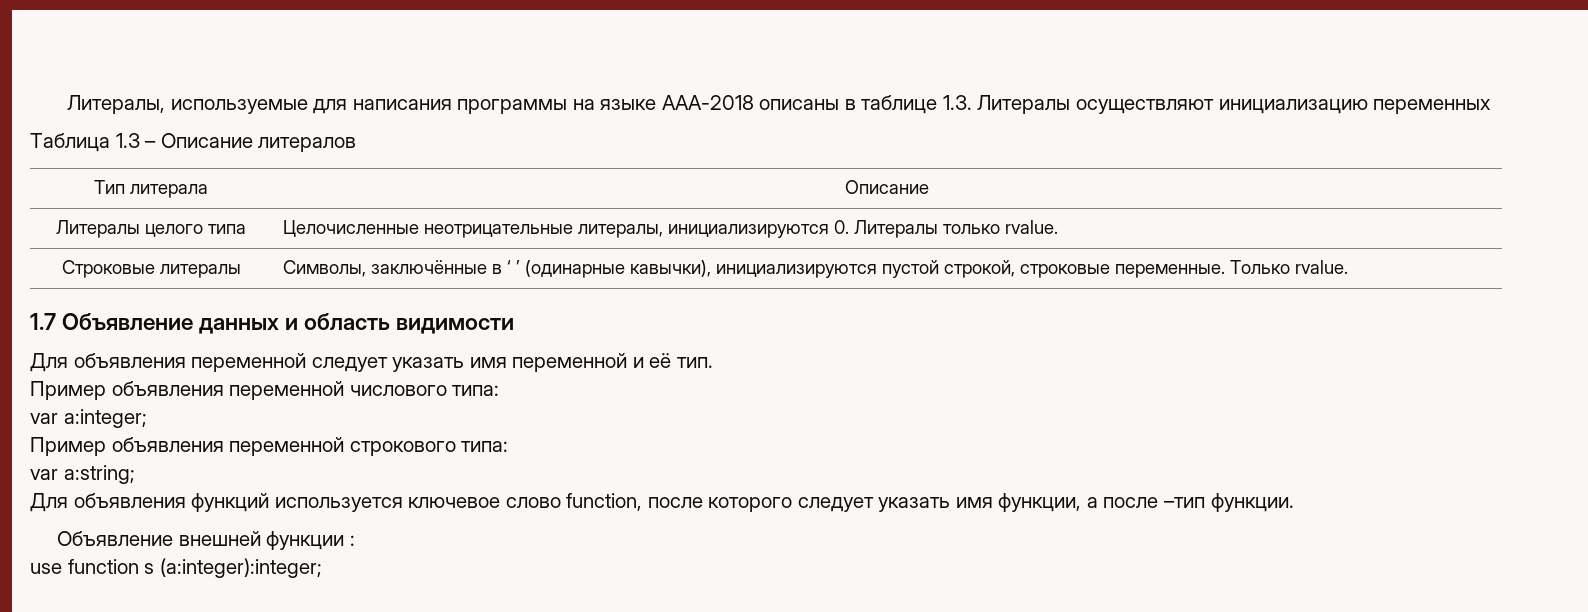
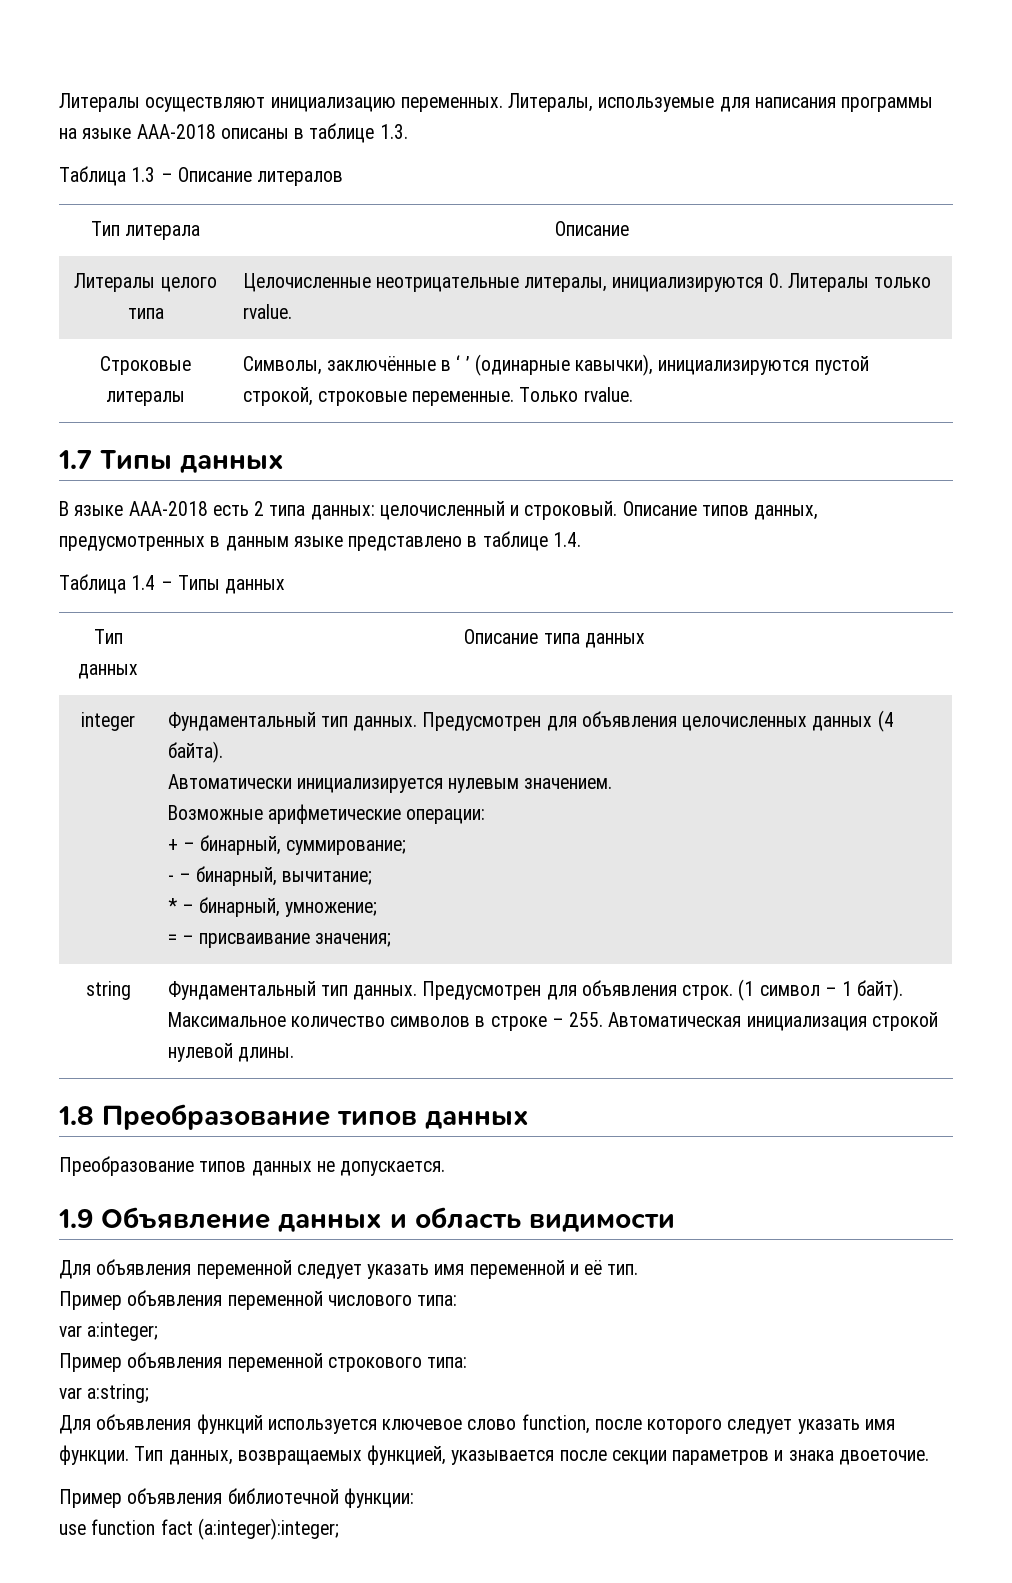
+ Литералы осуществляют инициализацию переменных.
- Литералы, используемые для написания программы на языке AAA-2018 описаны в таблице 1.3. Литералы осуществляют инициализацию переменных
+ Литералы, используемые для написания программы на языке AAA-2018 описаны в таблице 1.3.
- 1.7 Объявление данных и область видимости
+ 1.7 Типы данных
+ В языке AAA-2018 есть 2 типа данных: целочисленный и строковый. Описание типов данных, предусмотренных в данным языке представлено в таблице 1.4.
+ Таблица 1.4 – Типы данных
+ Тип данных | Описание типа данных
+ integer | Фундаментальный тип данных. Предусмотрен для объявления целочисленных данных (4 байта).
+ Автоматически инициализируется нулевым значением.
+ Возможные арифметические операции:
+ + – бинарный, суммирование;
+ - – бинарный, вычитание;
+ * – бинарный, умножение;
+ = – присваивание значения;
+ string | Фундаментальный тип данных. Предусмотрен для объявления строк. (1 символ – 1 байт). Максимальное количество символов в строке – 255. Автоматическая инициализация строкой нулевой длины.
+ 1.8 Преобразование типов данных
+ Преобразование типов данных не допускается.
+ 1.9 Объявление данных и область видимости
- Для объявления функций используется ключевое слово function, после которого следует указать имя функции, а после –тип функции.
- Объявление внешней функции :
+ Для объявления функций используется ключевое слово function, после которого следует указать имя функции. Тип данных, возвращаемых функцией, указывается после секции параметров и знака двоеточие.
+ Пример объявления библиотечной функции:
- use function s (a:integer):integer;
+ use function fact (a:integer):integer;

